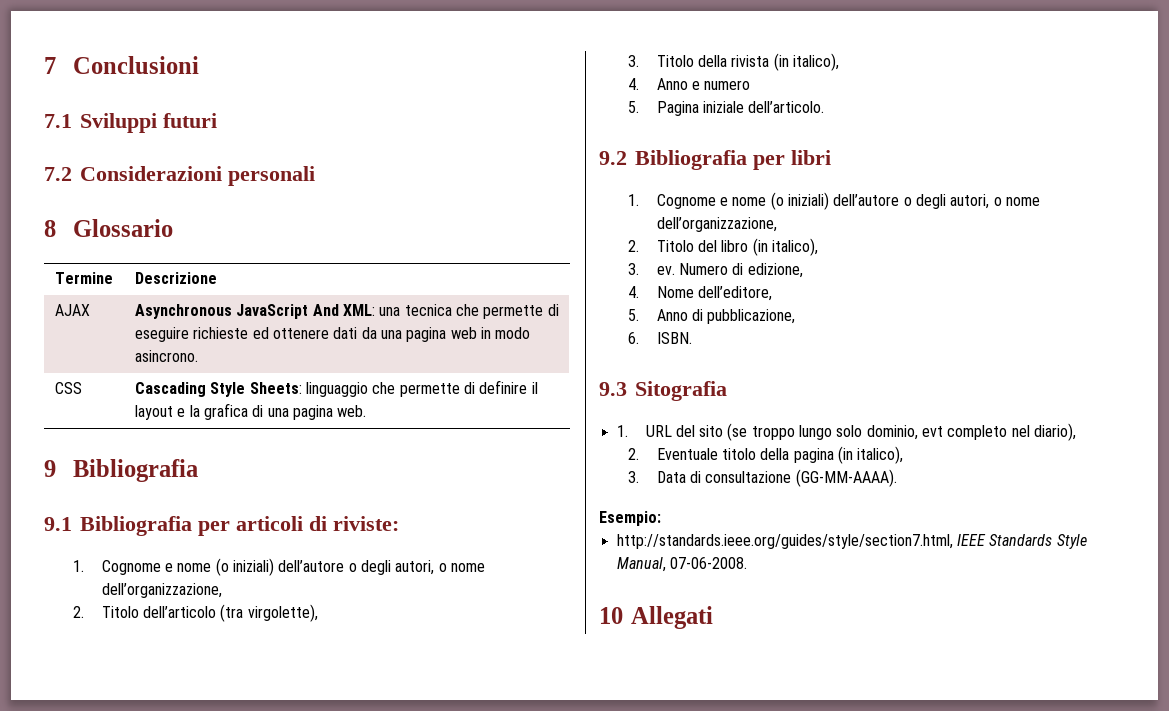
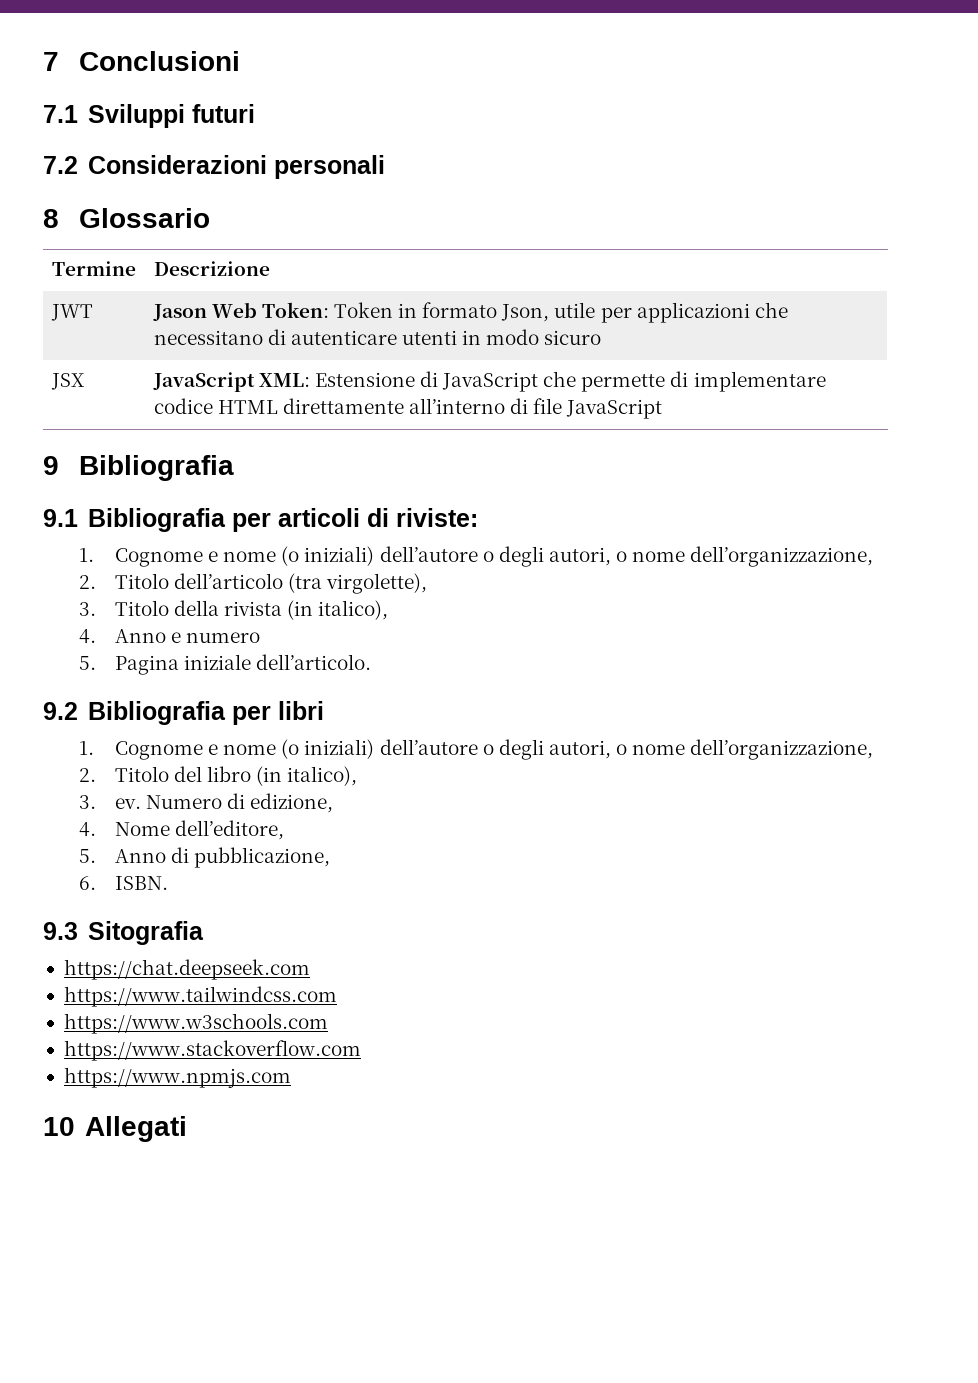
- AJAX | Asynchronous JavaScript And XML: una tecnica che permette di eseguire richieste ed ottenere dati da una pagina web in modo asincrono.
- CSS | Cascading Style Sheets: linguaggio che permette di definire il layout e la grafica di una pagina web.
+ JWT | Jason Web Token: Token in formato Json, utile per applicazioni che necessitano di autenticare utenti in modo sicuro
+ JSX | JavaScript XML: Estensione di JavaScript che permette di implementare codice HTML direttamente all’interno di file JavaScript
- 1. URL del sito (se troppo lungo solo dominio, evt completo nel diario),
- 2. Eventuale titolo della pagina (in italico),
- 3. Data di consultazione (GG-MM-AAAA).
- Esempio:
- http://standards.ieee.org/guides/style/section7.html, IEEE Standards Style Manual, 07-06-2008.
+ https://chat.deepseek.com
+ https://www.tailwindcss.com
+ https://www.w3schools.com
+ https://www.stackoverflow.com
+ https://www.npmjs.com

